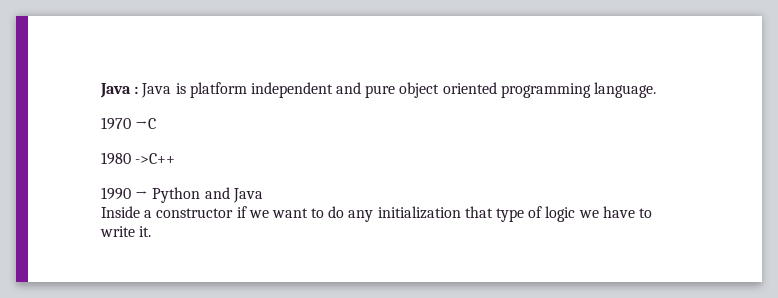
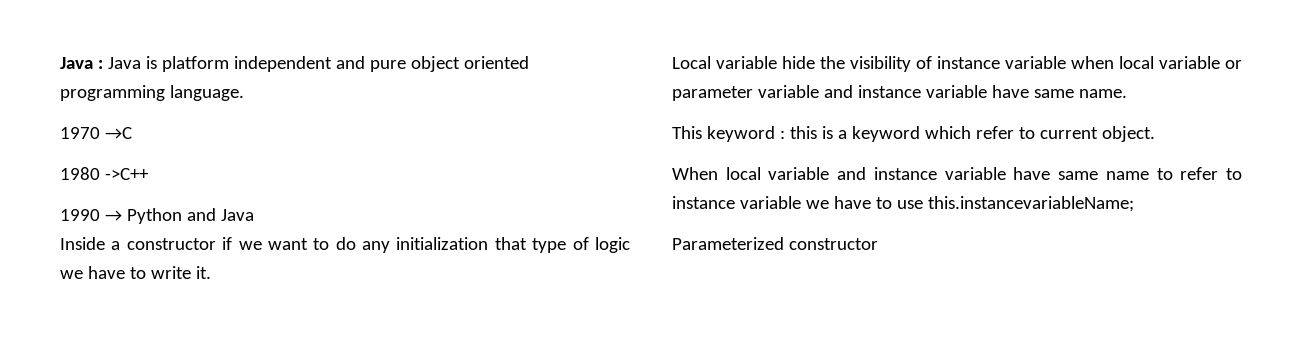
+ Local variable hide the visibility of instance variable when local variable or parameter variable and instance variable have same name.
+ This keyword : this is a keyword which refer to current object.
+ When local variable and instance variable have same name to refer to instance variable we have to use this.instancevariableName;
+ Parameterized constructor

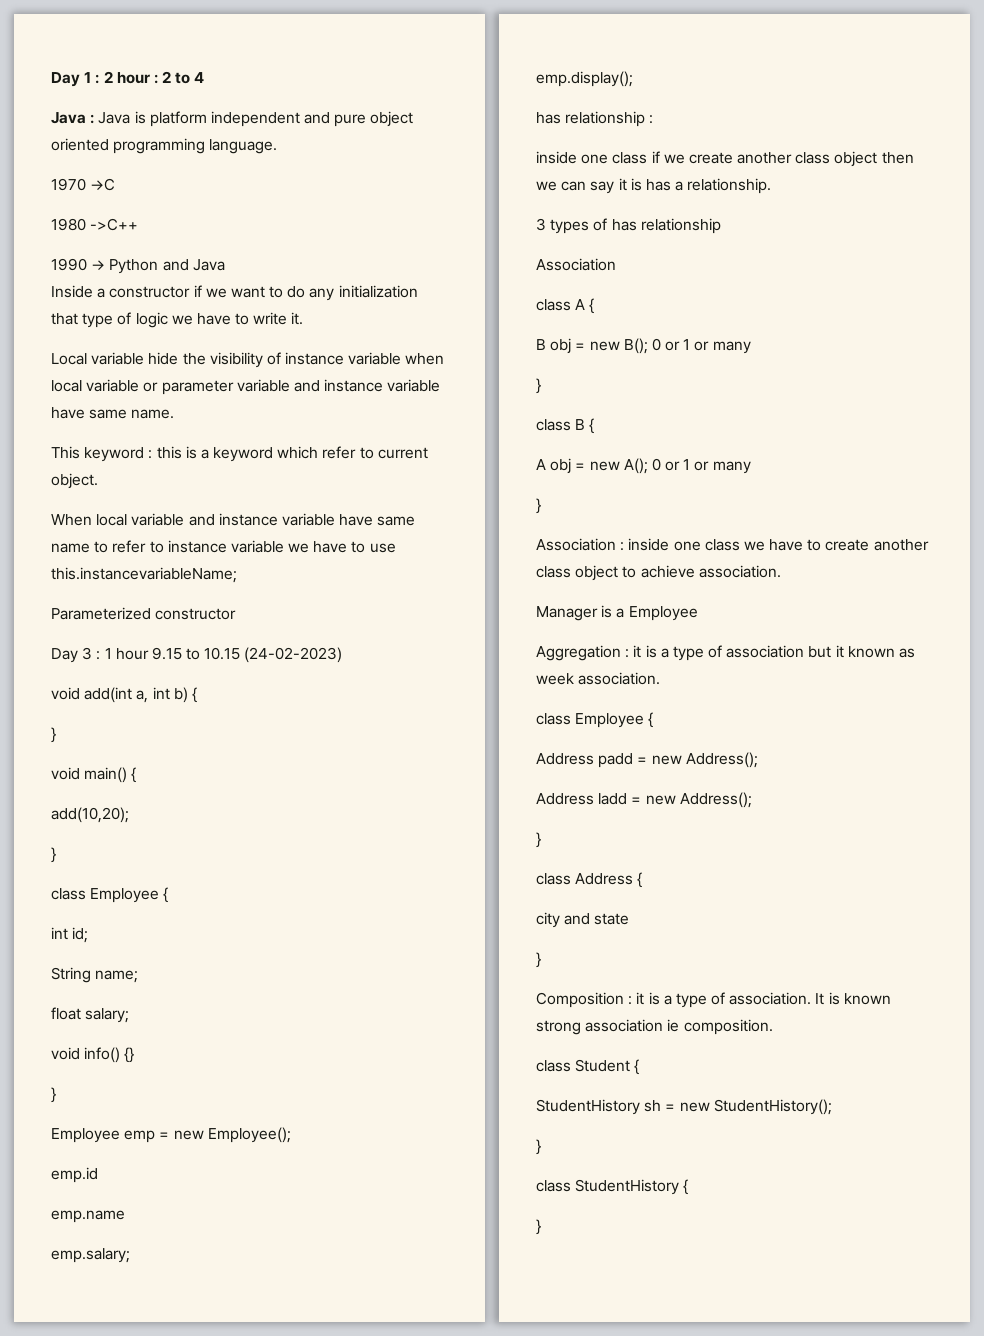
+ Day 1 : 2 hour : 2 to 4
+ Day 3 : 1 hour 9.15 to 10.15 (24-02-2023)
+ void add(int a, int b) {
+ }
+ void main() {
+ add(10,20);
+ }
+ class Employee {
+ int id;
+ String name;
+ float salary;
+ void info() {}
+ }
+ Employee emp = new Employee();
+ emp.id
+ emp.name
+ emp.salary;
+ emp.display();
+ has relationship :
+ inside one class if we create another class object then we can say it is has a relationship.
+ 3 types of has relationship
+ Association
+ class A {
+ B obj = new B(); 0 or 1 or many
+ }
+ class B {
+ A obj = new A(); 0 or 1 or many
+ }
+ Association : inside one class we have to create another class object to achieve association.
+ Manager is a Employee
+ Aggregation : it is a type of association but it known as week association.
+ class Employee {
+ Address padd = new Address();
+ Address ladd = new Address();
+ }
+ class Address {
+ city and state
+ }
+ Composition : it is a type of association. It is known strong association ie composition.
+ class Student {
+ StudentHistory sh = new StudentHistory();
+ }
+ class StudentHistory {
+ }

